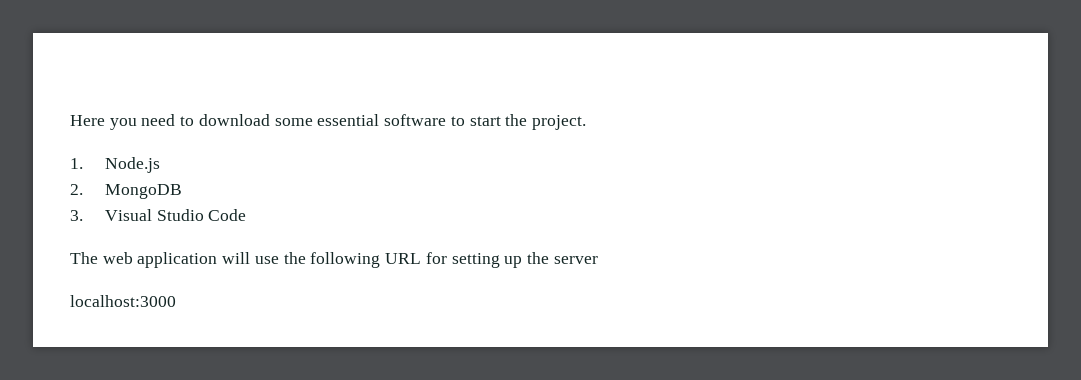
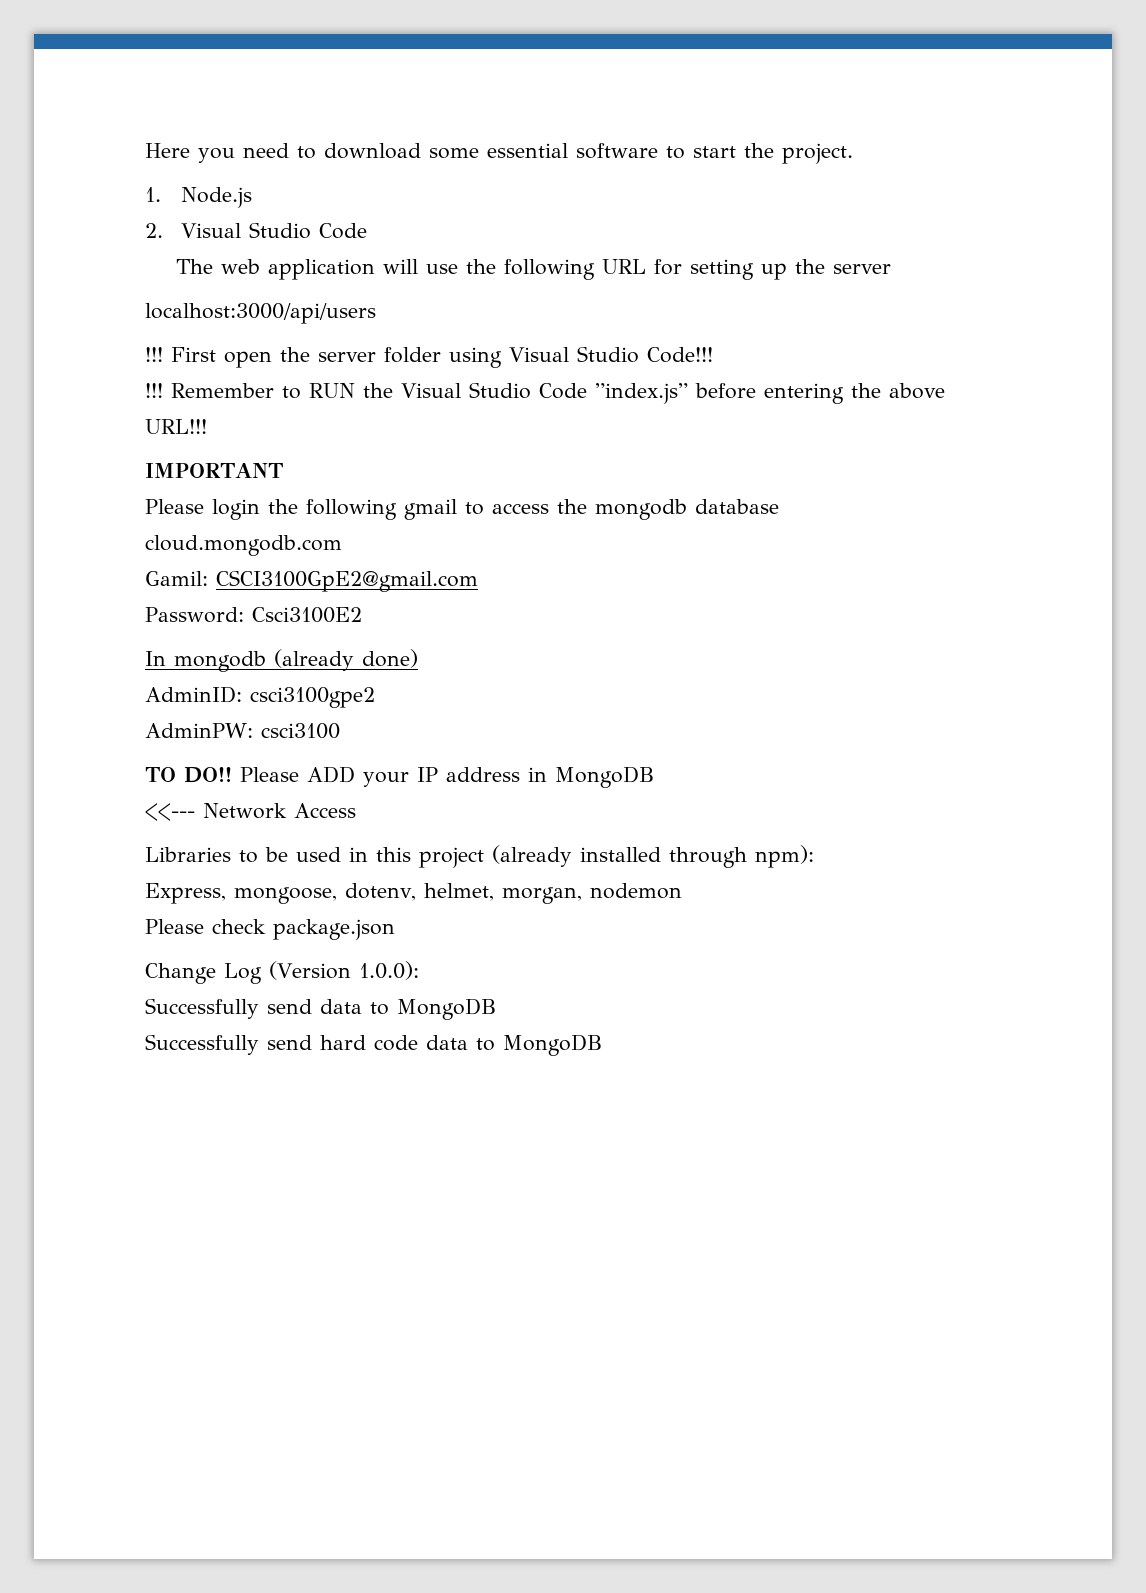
- 2. MongoDB
- 3. Visual Studio Code
+ 2. Visual Studio Code
- localhost:3000
+ localhost:3000/api/users
+ !!! First open the server folder using Visual Studio Code!!!
+ !!! Remember to RUN the Visual Studio Code ”index.js” before entering the above URL!!!
+ IMPORTANT
+ Please login the following gmail to access the mongodb database
+ cloud.mongodb.com
+ Gamil: CSCI3100GpE2@gmail.com
+ Password: Csci3100E2
+ In mongodb (already done)
+ AdminID: csci3100gpe2
+ AdminPW: csci3100
+ TO DO!! Please ADD your IP address in MongoDB
+ <<--- Network Access
+ Libraries to be used in this project (already installed through npm):
+ Express, mongoose, dotenv, helmet, morgan, nodemon
+ Please check package.json
+ Change Log (Version 1.0.0):
+ Successfully send data to MongoDB
+ Successfully send hard code data to MongoDB

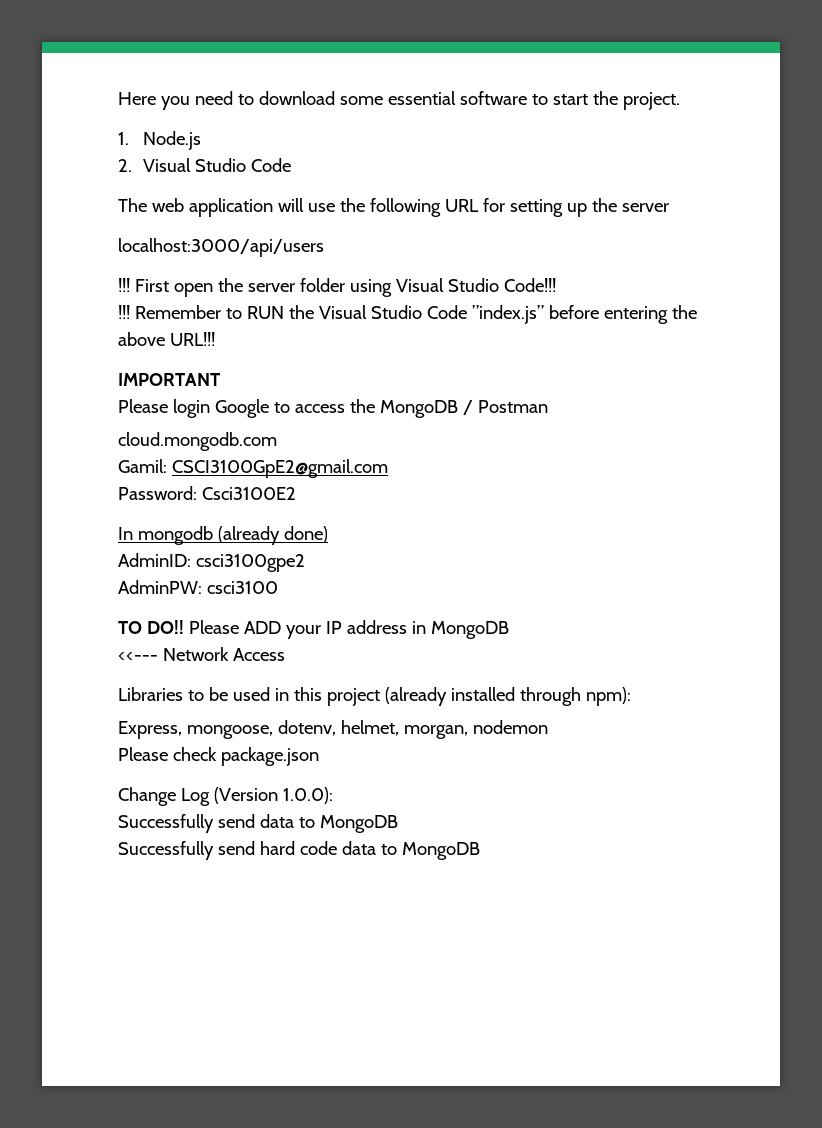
- Please login the following gmail to access the mongodb database
+ Please login Google to access the MongoDB / Postman

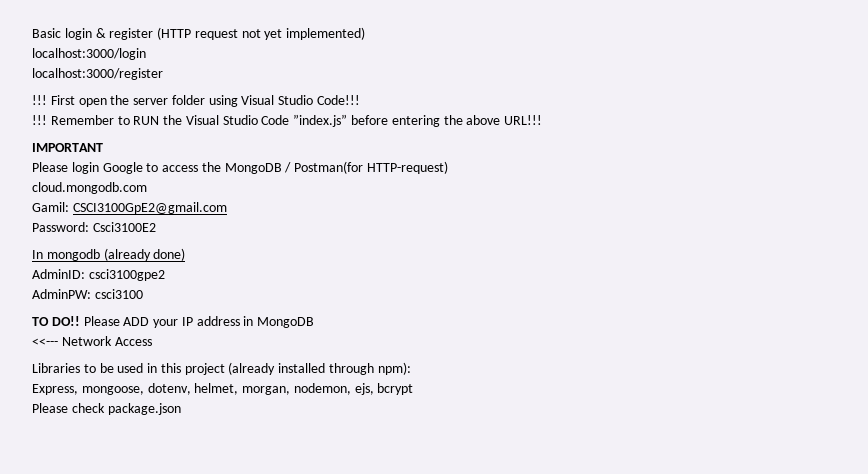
- Here you need to download some essential software to start the project.
- 1. Node.js
- 2. Visual Studio Code
- The web application will use the following URL for setting up the server
- localhost:3000/api/users
+ Basic login & register (HTTP request not yet implemented)
+ localhost:3000/login
+ localhost:3000/register
- Please login Google to access the MongoDB / Postman
+ Please login Google to access the MongoDB / Postman(for HTTP-request)
- Express, mongoose, dotenv, helmet, morgan, nodemon
+ Express, mongoose, dotenv, helmet, morgan, nodemon, ejs, bcrypt
- Change Log (Version 1.0.0):
- Successfully send data to MongoDB
- Successfully send hard code data to MongoDB

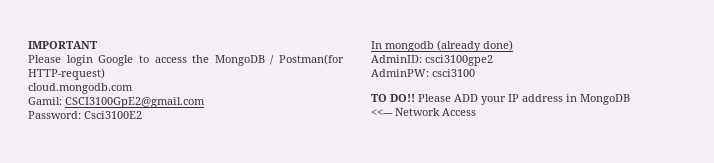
- Basic login & register (HTTP request not yet implemented)
- localhost:3000/login
- localhost:3000/register
- !!! First open the server folder using Visual Studio Code!!!
- !!! Remember to RUN the Visual Studio Code ”index.js” before entering the above URL!!!
- Libraries to be used in this project (already installed through npm):
- Express, mongoose, dotenv, helmet, morgan, nodemon, ejs, bcrypt
- Please check package.json

